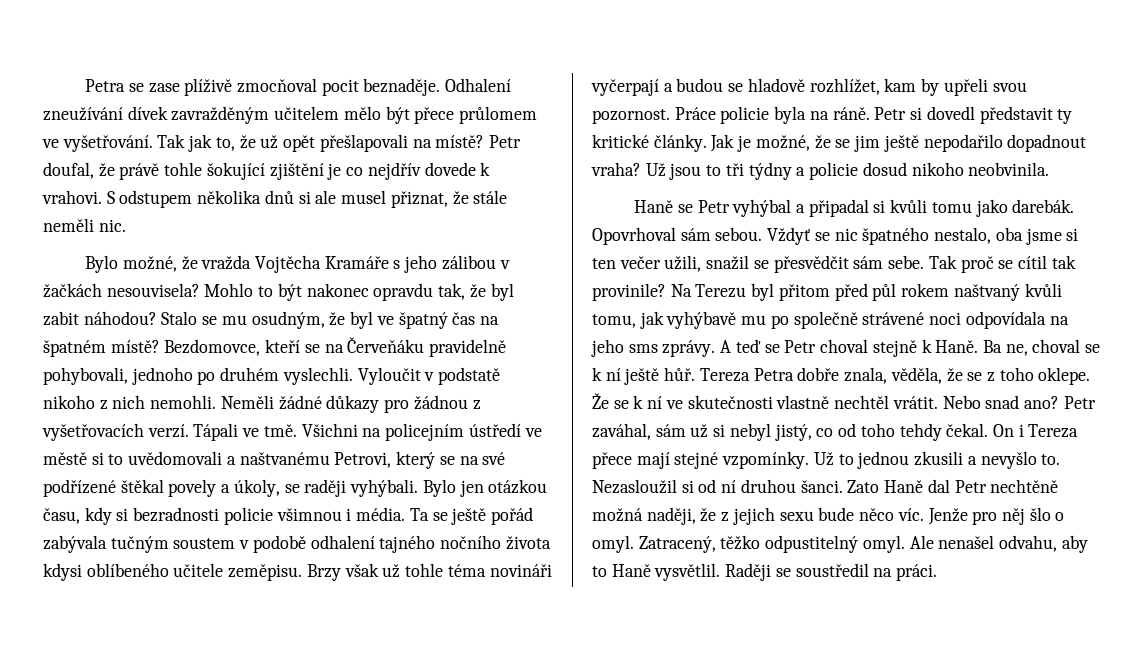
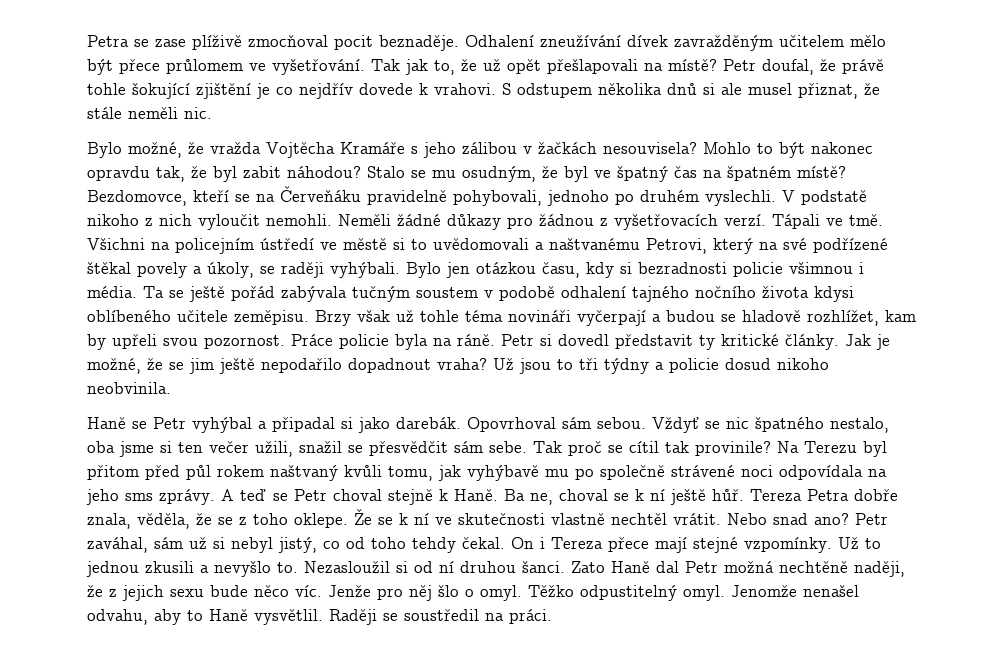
- Vyloučit v podstatě nikoho z nich nemohli.
+ V podstatě nikoho z nich vyloučit nemohli.
- Všichni na policejním ústředí ve městě si to uvědomovali a naštvanému Petrovi, který se na své podřízené štěkal povely a úkoly, se raději vyhýbali.
+ Všichni na policejním ústředí ve městě si to uvědomovali a naštvanému Petrovi, který na své podřízené štěkal povely a úkoly, se raději vyhýbali.
- Haně se Petr vyhýbal a připadal si kvůli tomu jako darebák.
+ Haně se Petr vyhýbal a připadal si jako darebák.
- Zato Haně dal Petr nechtěně možná naději, že z jejich sexu bude něco víc.
+ Zato Haně dal Petr možná nechtěně naději, že z jejich sexu bude něco víc.
- Zatracený, těžko odpustitelný omyl.
+ Těžko odpustitelný omyl.
- Ale nenašel odvahu, aby to Haně vysvětlil.
+ Jenomže nenašel odvahu, aby to Haně vysvětlil.

